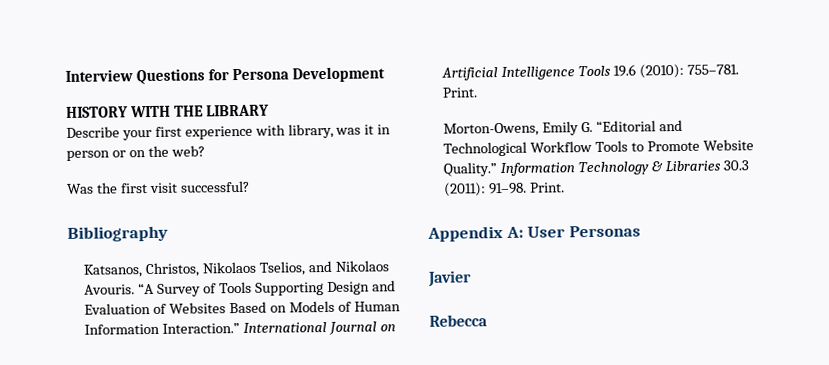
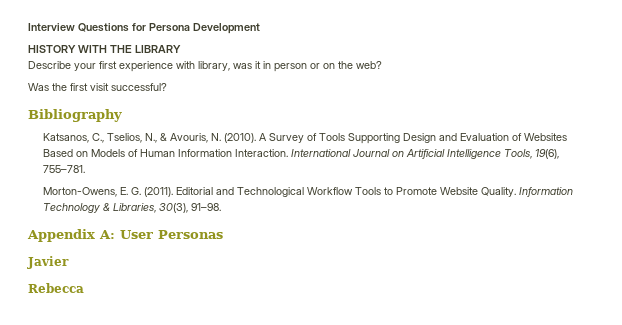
- Katsanos, Christos, Nikolaos Tselios, and Nikolaos Avouris. “A Survey of Tools Supporting Design and Evaluation of Websites Based on Models of Human Information Interaction.”
+ Katsanos, C., Tselios, N., & Avouris, N. (2010). A Survey of Tools Supporting Design and Evaluation of Websites Based on Models of Human Information Interaction.
- International Journal on Artificial Intelligence Tools 19.6 (2010): 755–781. Print.
+ International Journal on Artificial Intelligence Tools, 19(6), 755–781.
- Morton-Owens, Emily G. “Editorial and Technological Workflow Tools to Promote Website Quality.”
+ Morton-Owens, E. G. (2011). Editorial and Technological Workflow Tools to Promote Website Quality.
- Information Technology & Libraries 30.3 (2011): 91–98. Print.
+ Information Technology & Libraries, 30(3), 91–98.

